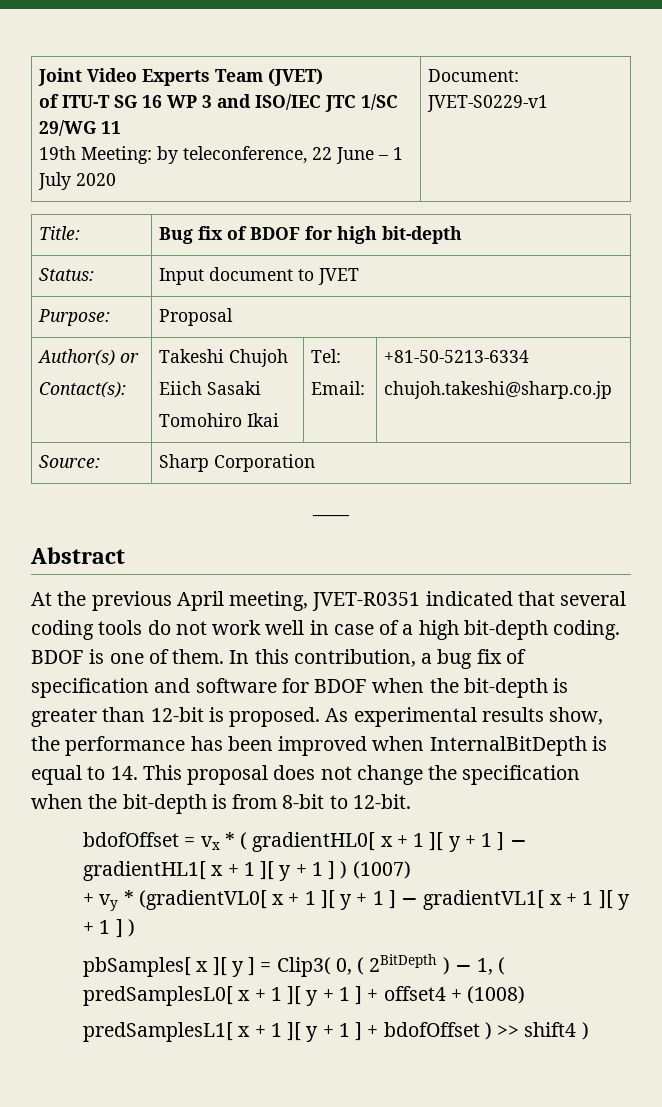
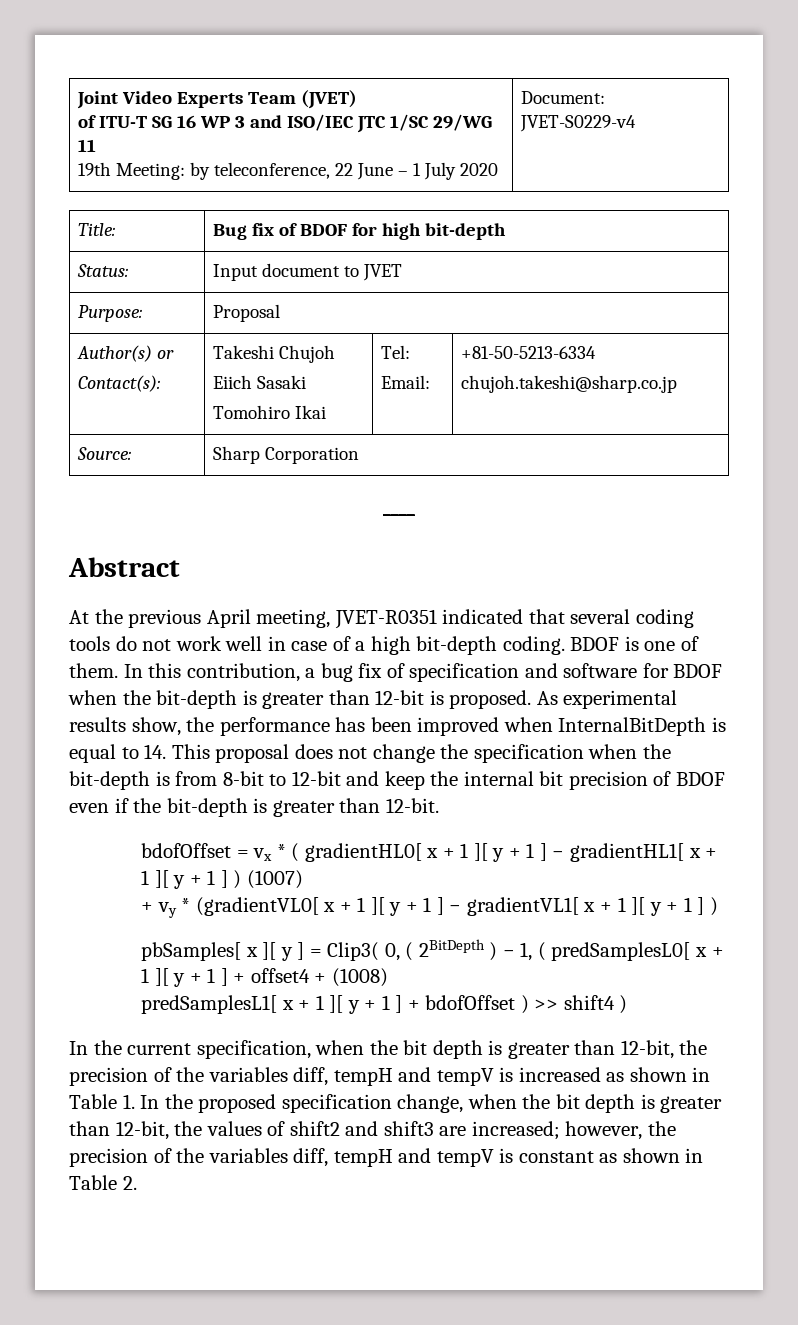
  Joint Video Experts Team (JVET)
  of ITU-T SG 16 WP 3 and ISO/IEC JTC 1/SC 29/WG 11
- 19th Meeting: by teleconference, 22 June – 1 July 2020 | Document: JVET-S0229-v1
+ 19th Meeting: by teleconference, 22 June – 1 July 2020 | Document: JVET-S0229-v4
- As experimental results show, the performance has been improved when InternalBitDepth is equal to 14. This proposal does not change the specification when the bit-depth is from 8-bit to 12-bit.
+ As experimental results show, the performance has been improved when InternalBitDepth is equal to 14. This proposal does not change the specification when the bit-depth is from 8-bit to 12-bit and keep the internal bit precision of BDOF even if the bit-depth is greater than 12-bit.
+ In the current specification, when the bit depth is greater than 12-bit, the precision of the variables diff, tempH and tempV is increased as shown in Table 1. In the proposed specification change, when the bit depth is greater than 12-bit, the values of shift2 and shift3 are increased; however, the precision of the variables diff, tempH and tempV is constant as shown in Table 2.

